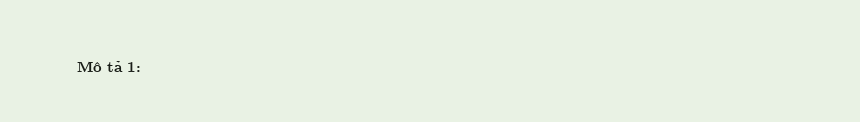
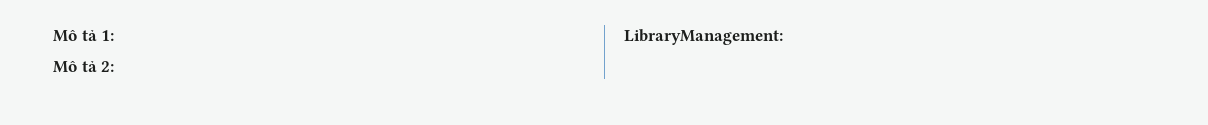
+ Mô tả 2:
+ LibraryManagement:

